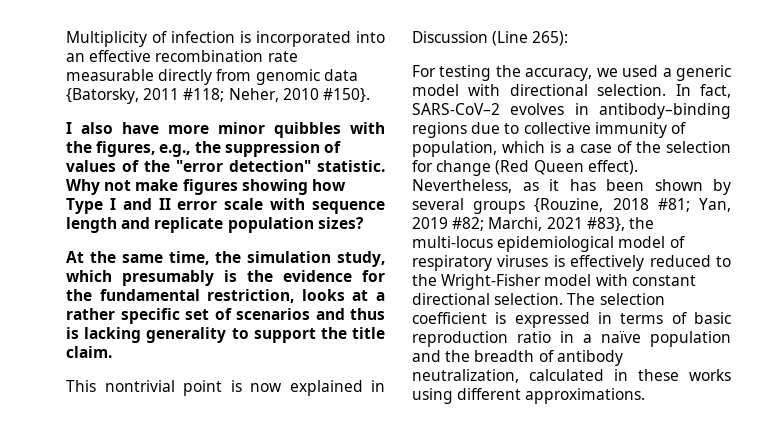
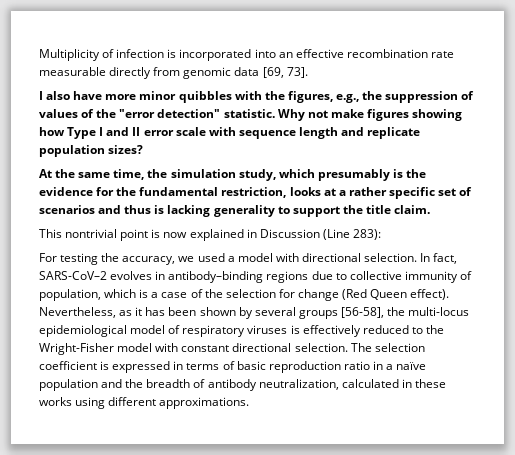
- Multiplicity of infection is incorporated into an effective recombination rate measurable directly from genomic data {Batorsky, 2011 #118; Neher, 2010 #150}.
+ Multiplicity of infection is incorporated into an effective recombination rate measurable directly from genomic data [69, 73].
- This nontrivial point is now explained in Discussion (Line 265):
+ This nontrivial point is now explained in Discussion (Line 283):
- For testing the accuracy, we used a generic model with directional selection.
+ For testing the accuracy, we used a model with directional selection.
- Nevertheless, as it has been shown by several groups {Rouzine, 2018 #81; Yan, 2019 #82; Marchi, 2021 #83}, the multi-locus epidemiological model of respiratory viruses is effectively reduced to the Wright-Fisher model with constant directional selection.
+ Nevertheless, as it has been shown by several groups [56-58], the multi-locus epidemiological model of respiratory viruses is effectively reduced to the Wright-Fisher model with constant directional selection.

